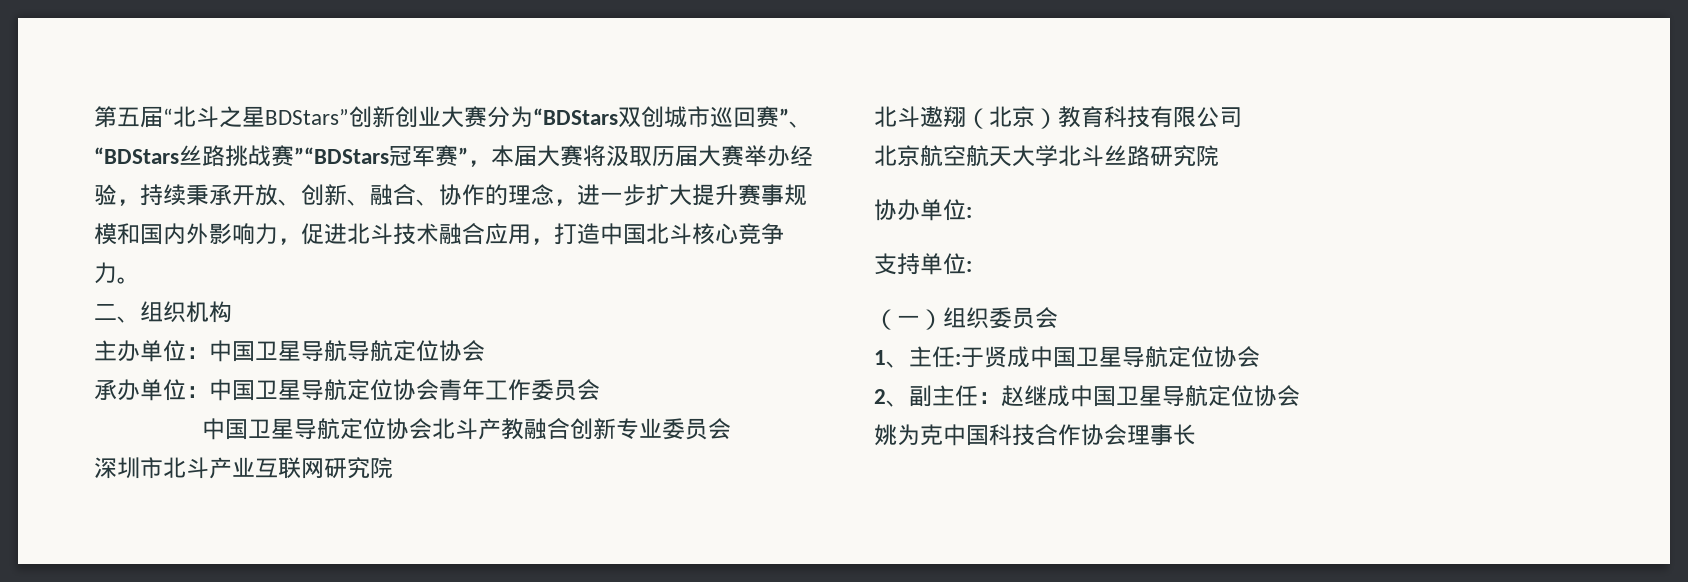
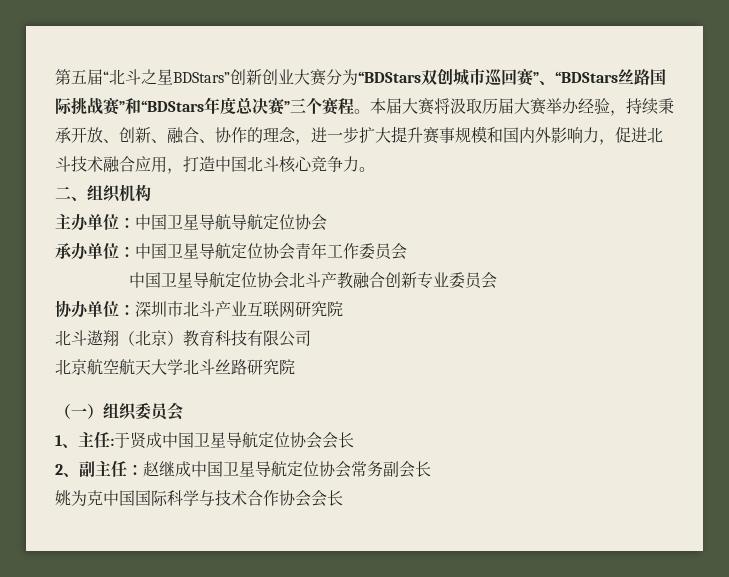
- 第五届“北斗之星BDStars”创新创业大赛分为“BDStars双创城市巡回赛”、“BDStars丝路挑战赛”“BDStars冠军赛”，本届大赛将汲取历届大赛举办经验，持续秉承开放、创新、融合、协作的理念，进一步扩大提升赛事规模和国内外影响力，促进北斗技术融合应用，打造中国北斗核心竞争力。
+ 第五届“北斗之星BDStars”创新创业大赛分为“BDStars双创城市巡回赛”、“BDStars丝路国际挑战赛”和“BDStars年度总决赛”三个赛程。本届大赛将汲取历届大赛举办经验，持续秉承开放、创新、融合、协作的理念，进一步扩大提升赛事规模和国内外影响力，促进北斗技术融合应用，打造中国北斗核心竞争力。
- 深圳市北斗产业互联网研究院
+ 协办单位：深圳市北斗产业互联网研究院
- 协办单位:
- 支持单位:
- 1、主任:于贤成中国卫星导航定位协会
+ 1、主任:于贤成中国卫星导航定位协会会长
- 2、副主任：赵继成中国卫星导航定位协会
+ 2、副主任：赵继成中国卫星导航定位协会常务副会长
- 姚为克中国科技合作协会理事长
+ 姚为克中国国际科学与技术合作协会会长

